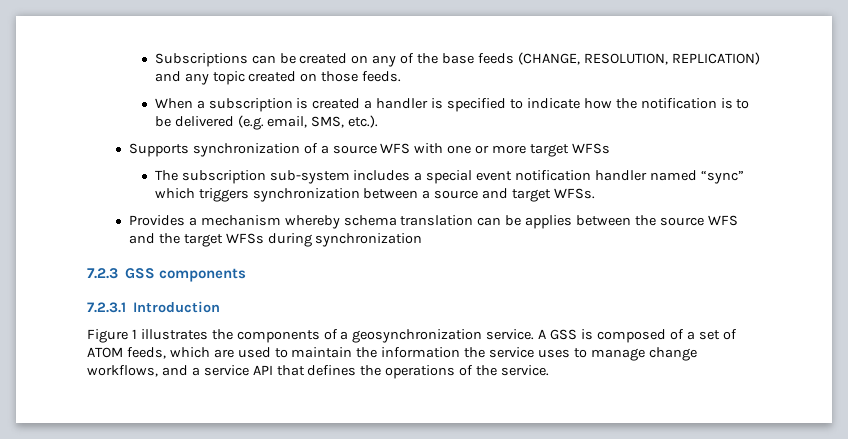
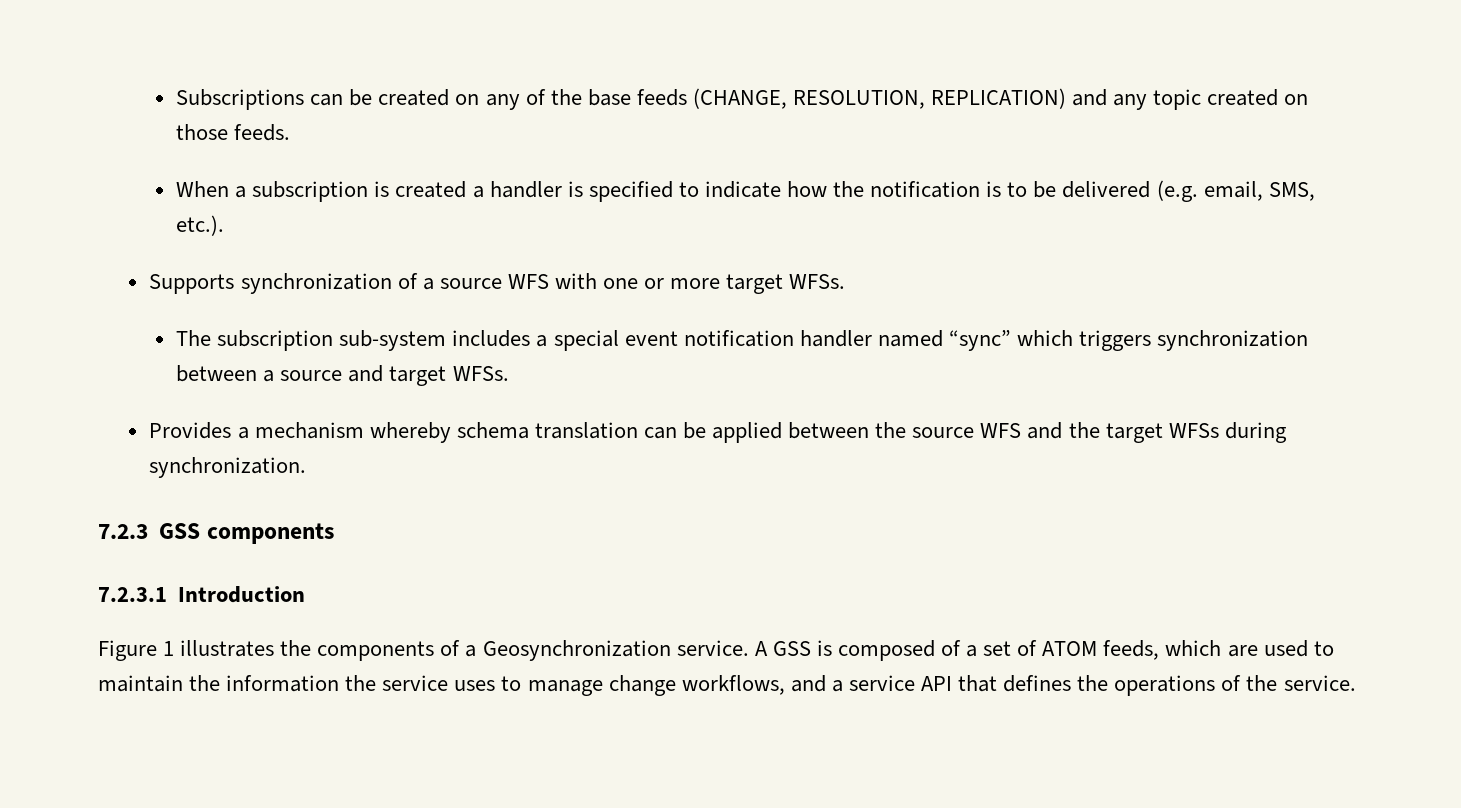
- Supports synchronization of a source WFS with one or more target WFSs
+ Supports synchronization of a source WFS with one or more target WFSs.
- Provides a mechanism whereby schema translation can be applies between the source WFS and the target WFSs during synchronization
+ Provides a mechanism whereby schema translation can be applied between the source WFS and the target WFSs during synchronization.
- Figure 1 illustrates the components of a geosynchronization service.
+ Figure 1 illustrates the components of a Geosynchronization service.

